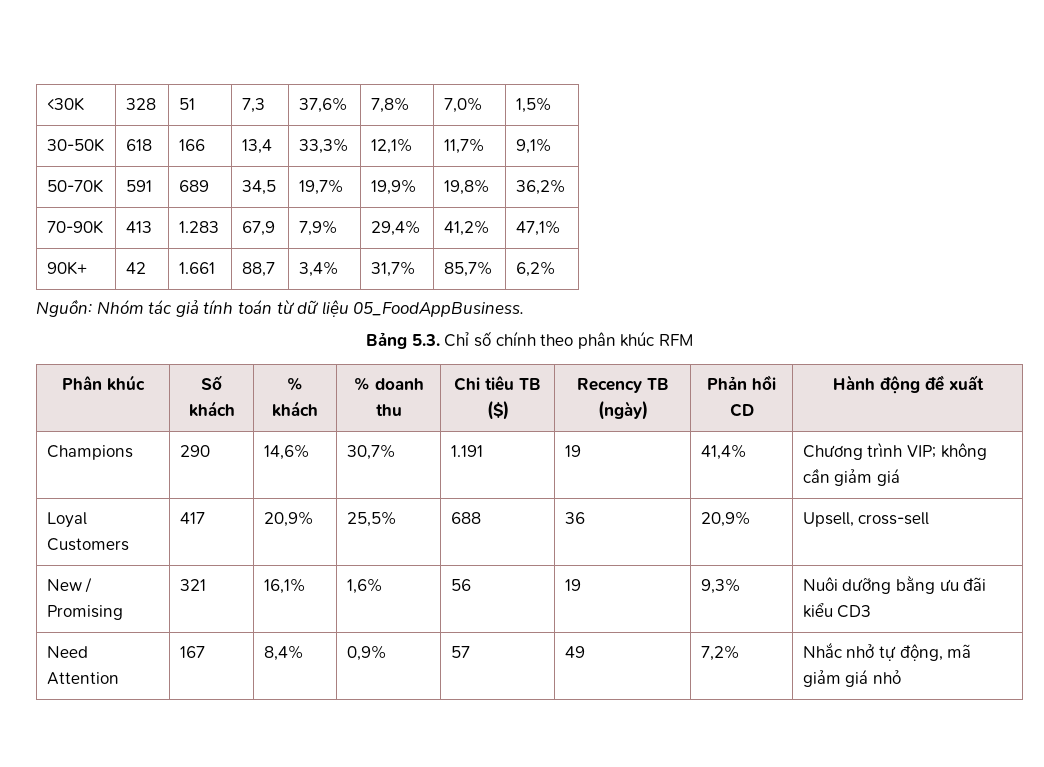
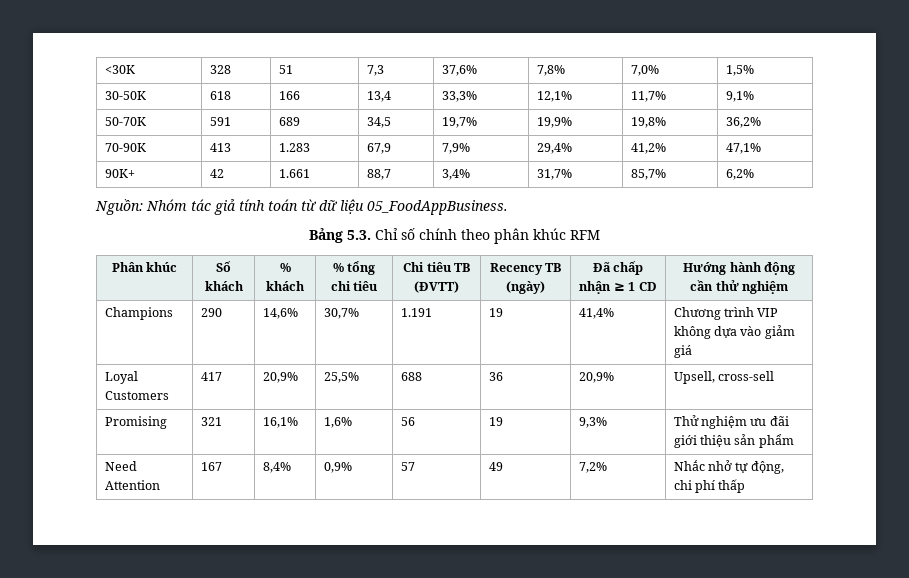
- Phân khúc | Số khách | % khách | % doanh thu | Chi tiêu TB ($) | Recency TB (ngày) | Phản hồi CD | Hành động đề xuất
+ Phân khúc | Số khách | % khách | % tổng chi tiêu | Chi tiêu TB (ĐVTT) | Recency TB (ngày) | Đã chấp nhận ≥ 1 CD | Hướng hành động cần thử nghiệm
- Champions | 290 | 14,6% | 30,7% | 1.191 | 19 | 41,4% | Chương trình VIP; không cần giảm giá
+ Champions | 290 | 14,6% | 30,7% | 1.191 | 19 | 41,4% | Chương trình VIP không dựa vào giảm giá
- New / Promising | 321 | 16,1% | 1,6% | 56 | 19 | 9,3% | Nuôi dưỡng bằng ưu đãi kiểu CD3
+ Promising | 321 | 16,1% | 1,6% | 56 | 19 | 9,3% | Thử nghiệm ưu đãi giới thiệu sản phẩm
- Need Attention | 167 | 8,4% | 0,9% | 57 | 49 | 7,2% | Nhắc nhở tự động, mã giảm giá nhỏ
+ Need Attention | 167 | 8,4% | 0,9% | 57 | 49 | 7,2% | Nhắc nhở tự động, chi phí thấp

